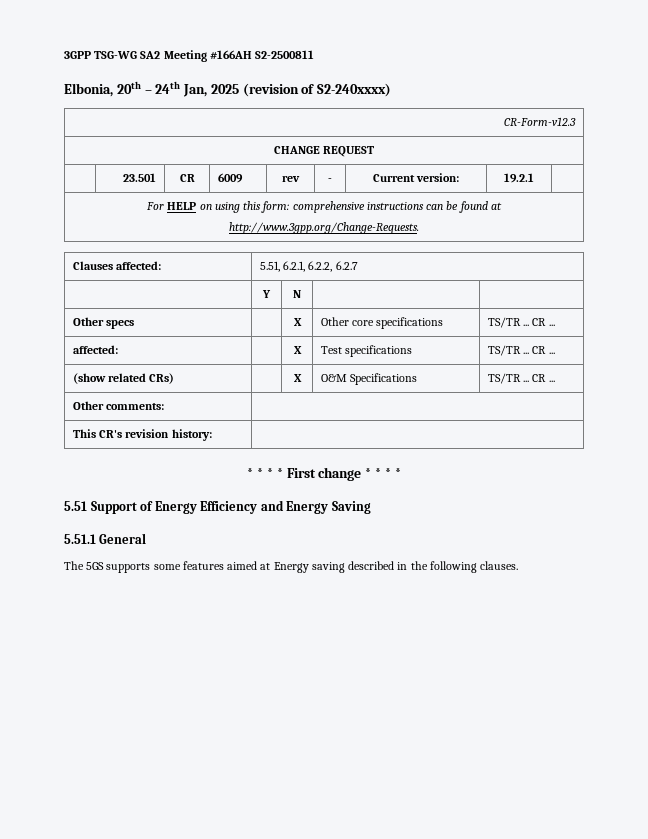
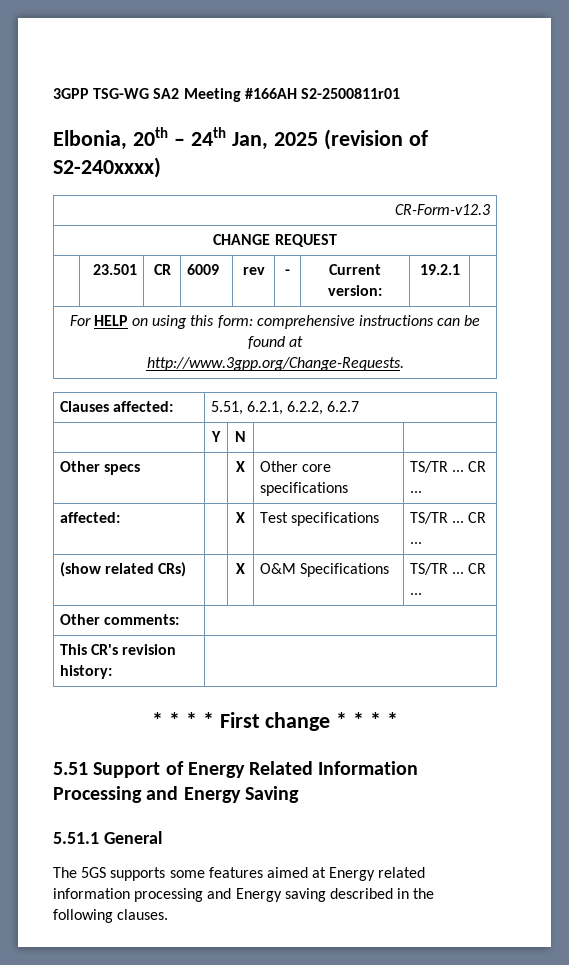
- 3GPP TSG-WG SA2 Meeting #166AH S2-2500811
+ 3GPP TSG-WG SA2 Meeting #166AH S2-2500811r01
- 5.51 Support of Energy Efficiency and Energy Saving
+ 5.51 Support of Energy Related Information Processing and Energy Saving
- The 5GS supports some features aimed at Energy saving described in the following clauses.
+ The 5GS supports some features aimed at Energy related information processing and Energy saving described in the following clauses.

